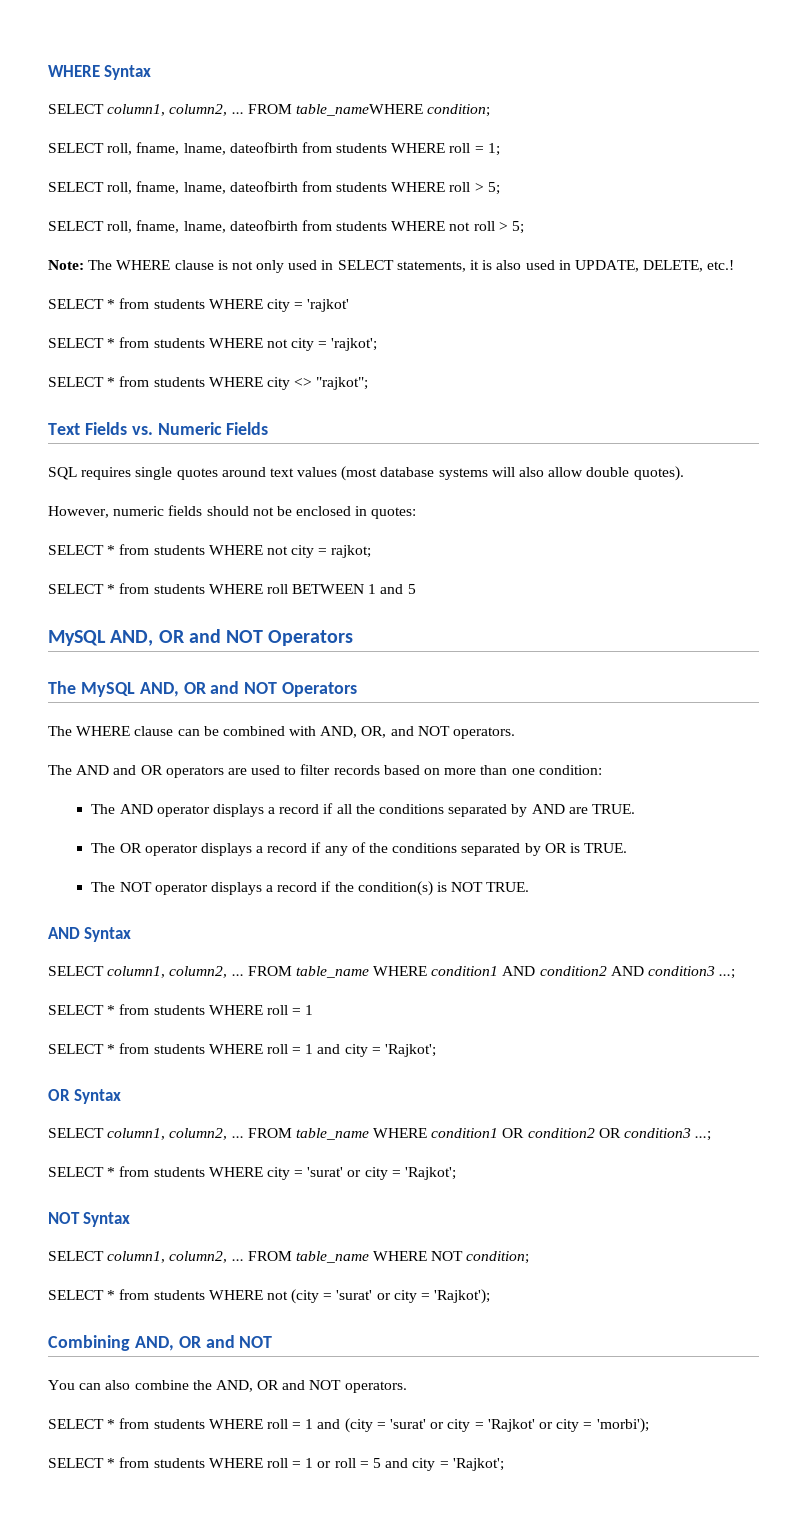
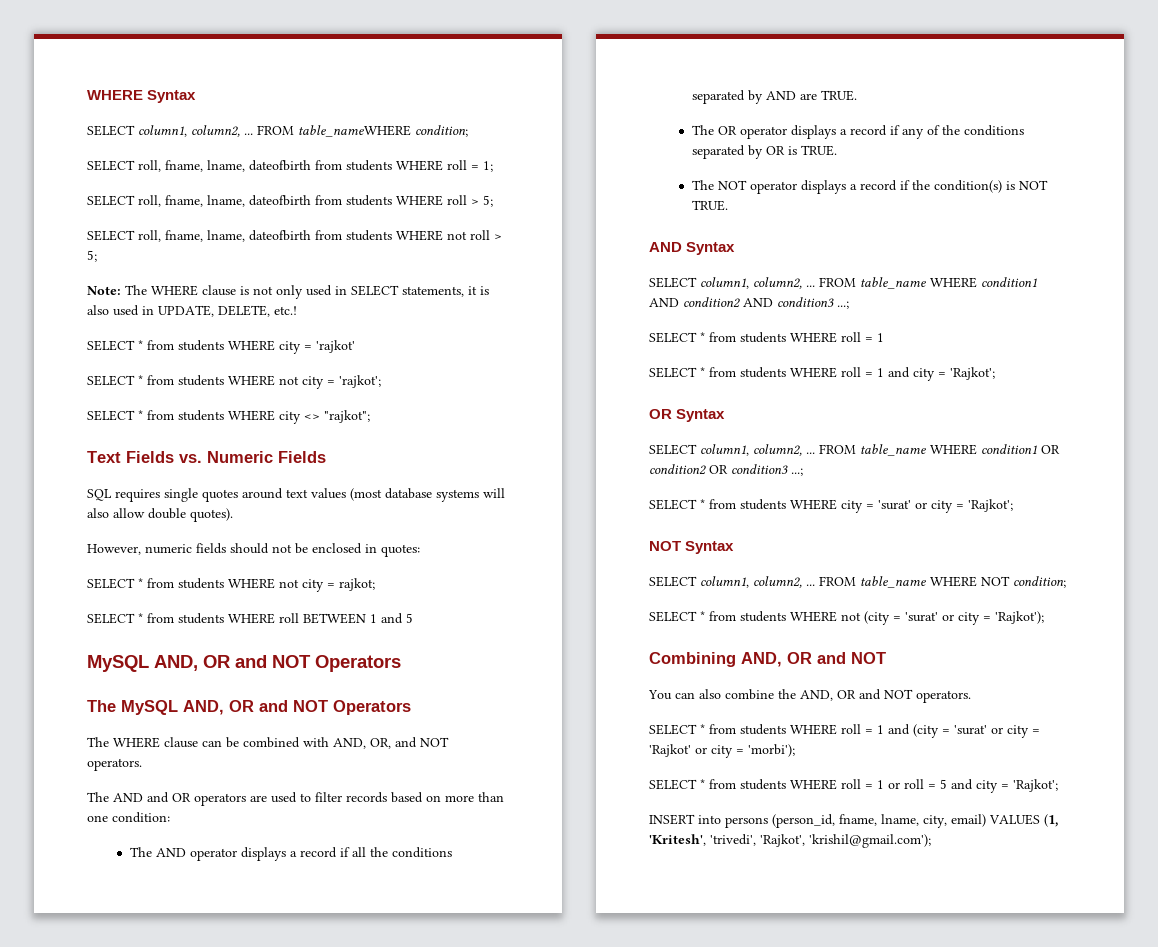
+ INSERT into persons (person_id, fname, lname, city, email) VALUES (1, 'Kritesh', 'trivedi', 'Rajkot', 'krishil@gmail.com');

